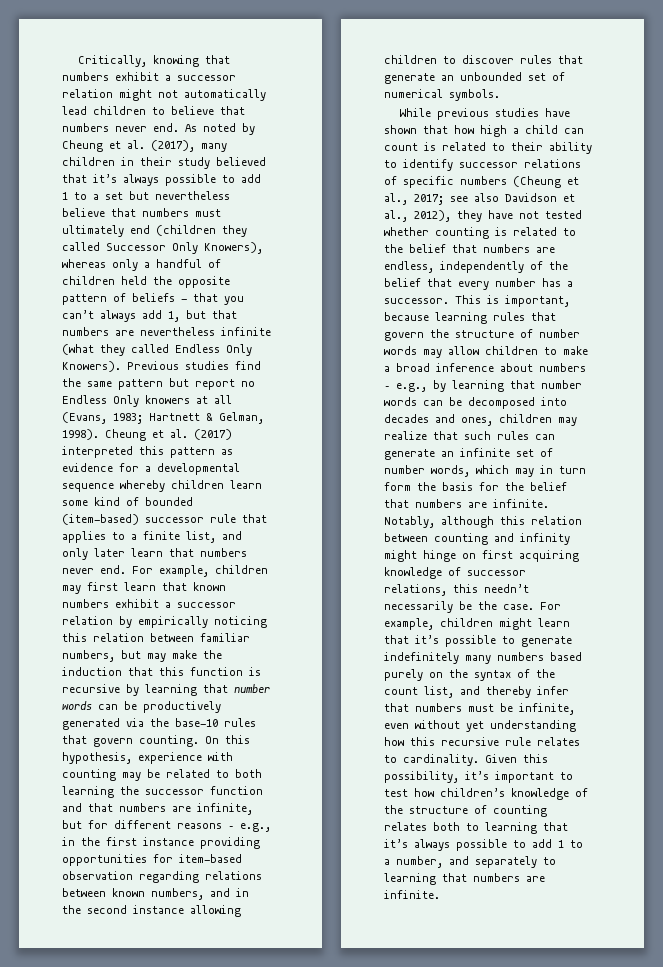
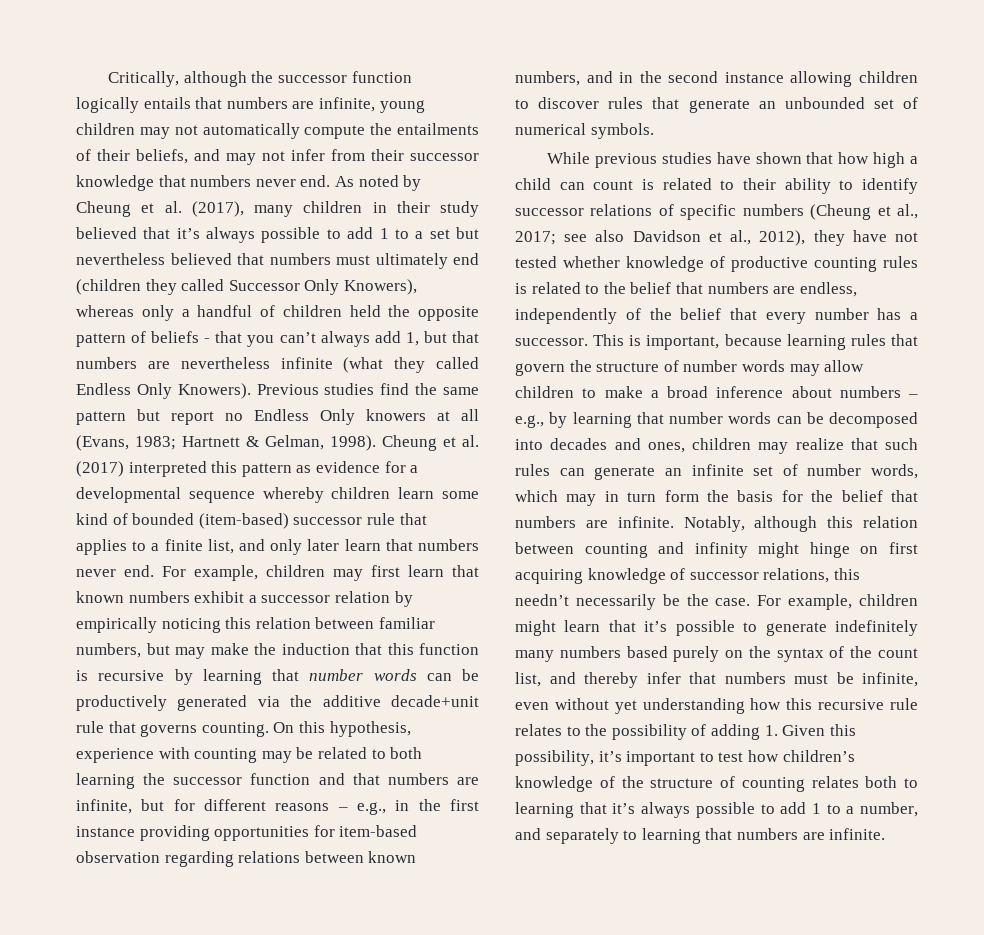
- Critically, knowing that numbers exhibit a successor relation might not automatically lead children to believe that numbers never end.
+ Critically, although the successor function logically entails that numbers are infinite, young children may not automatically compute the entailments of their beliefs, and may not infer from their successor knowledge that numbers never end.
- As noted by Cheung et al. (2017), many children in their study believed that it’s always possible to add 1 to a set but nevertheless believe that numbers must ultimately end (children they called Successor Only Knowers), whereas only a handful of children held the opposite pattern of beliefs - that you can’t always add 1, but that numbers are nevertheless infinite (what they called Endless Only Knowers).
+ As noted by Cheung et al. (2017), many children in their study believed that it’s always possible to add 1 to a set but nevertheless believed that numbers must ultimately end (children they called Successor Only Knowers), whereas only a handful of children held the opposite pattern of beliefs - that you can’t always add 1, but that numbers are nevertheless infinite (what they called Endless Only Knowers).
- For example, children may first learn that known numbers exhibit a successor relation by empirically noticing this relation between familiar numbers, but may make the induction that this function is recursive by learning that number words can be productively generated via the base-10 rules that govern counting.
+ For example, children may first learn that known numbers exhibit a successor relation by empirically noticing this relation between familiar numbers, but may make the induction that this function is recursive by learning that number words can be productively generated via the additive decade+unit rule that governs counting.
- While previous studies have shown that how high a child can count is related to their ability to identify successor relations of specific numbers (Cheung et al., 2017; see also Davidson et al., 2012), they have not tested whether counting is related to the belief that numbers are endless, independently of the belief that every number has a successor.
+ While previous studies have shown that how high a child can count is related to their ability to identify successor relations of specific numbers (Cheung et al., 2017; see also Davidson et al., 2012), they have not tested whether knowledge of productive counting rules is related to the belief that numbers are endless, independently of the belief that every number has a successor.
- For example, children might learn that it’s possible to generate indefinitely many numbers based purely on the syntax of the count list, and thereby infer that numbers must be infinite, even without yet understanding how this recursive rule relates to cardinality. Given this possibility, it’s important to test how children’s knowledge of the structure of counting relates both to learning that it’s always possible to add 1 to a number, and separately to learning that numbers are infinite.
+ For example, children might learn that it’s possible to generate indefinitely many numbers based purely on the syntax of the count list, and thereby infer that numbers must be infinite, even without yet understanding how this recursive rule relates to the possibility of adding 1. Given this possibility, it’s important to test how children’s knowledge of the structure of counting relates both to learning that it’s always possible to add 1 to a number, and separately to learning that numbers are infinite.

